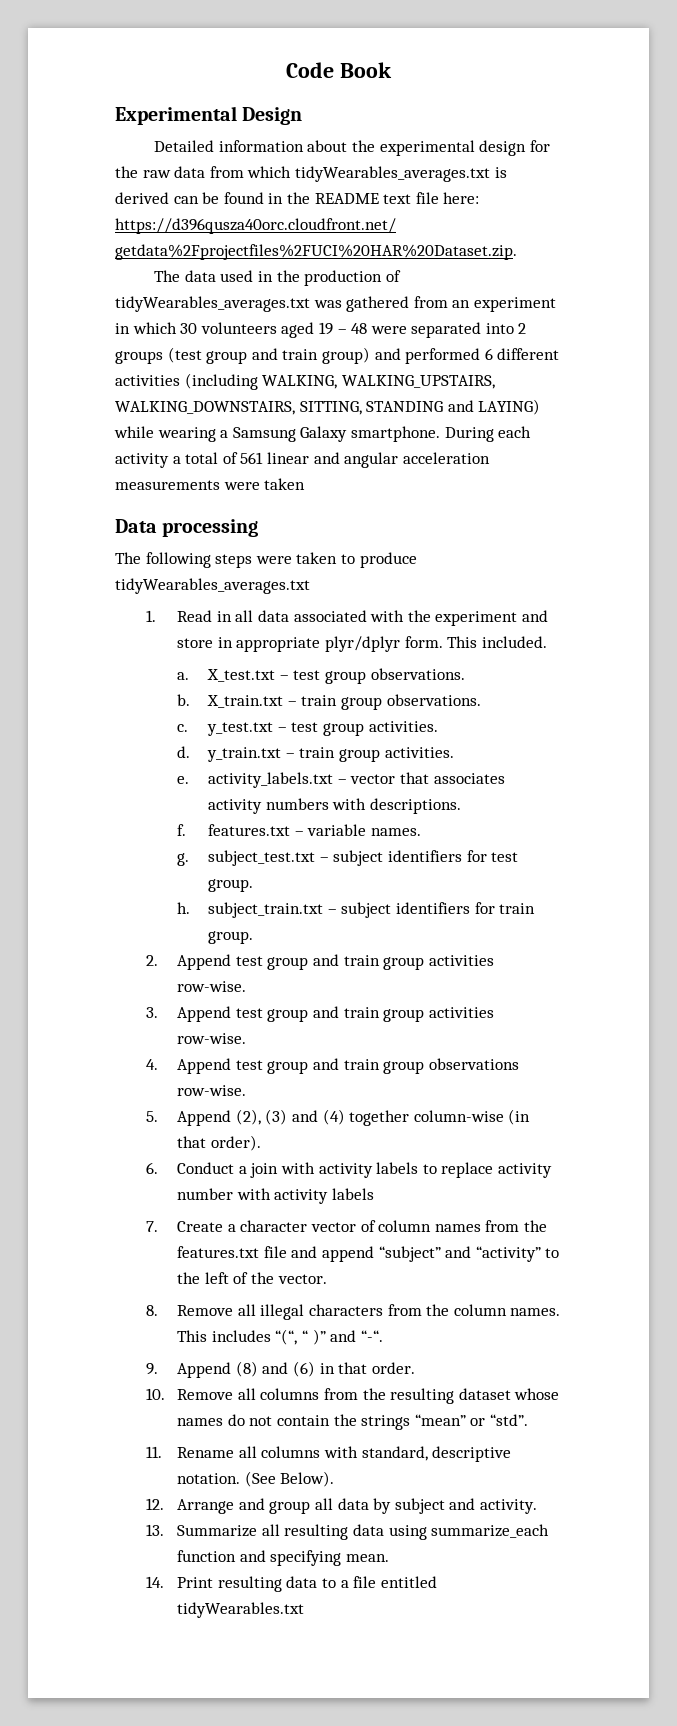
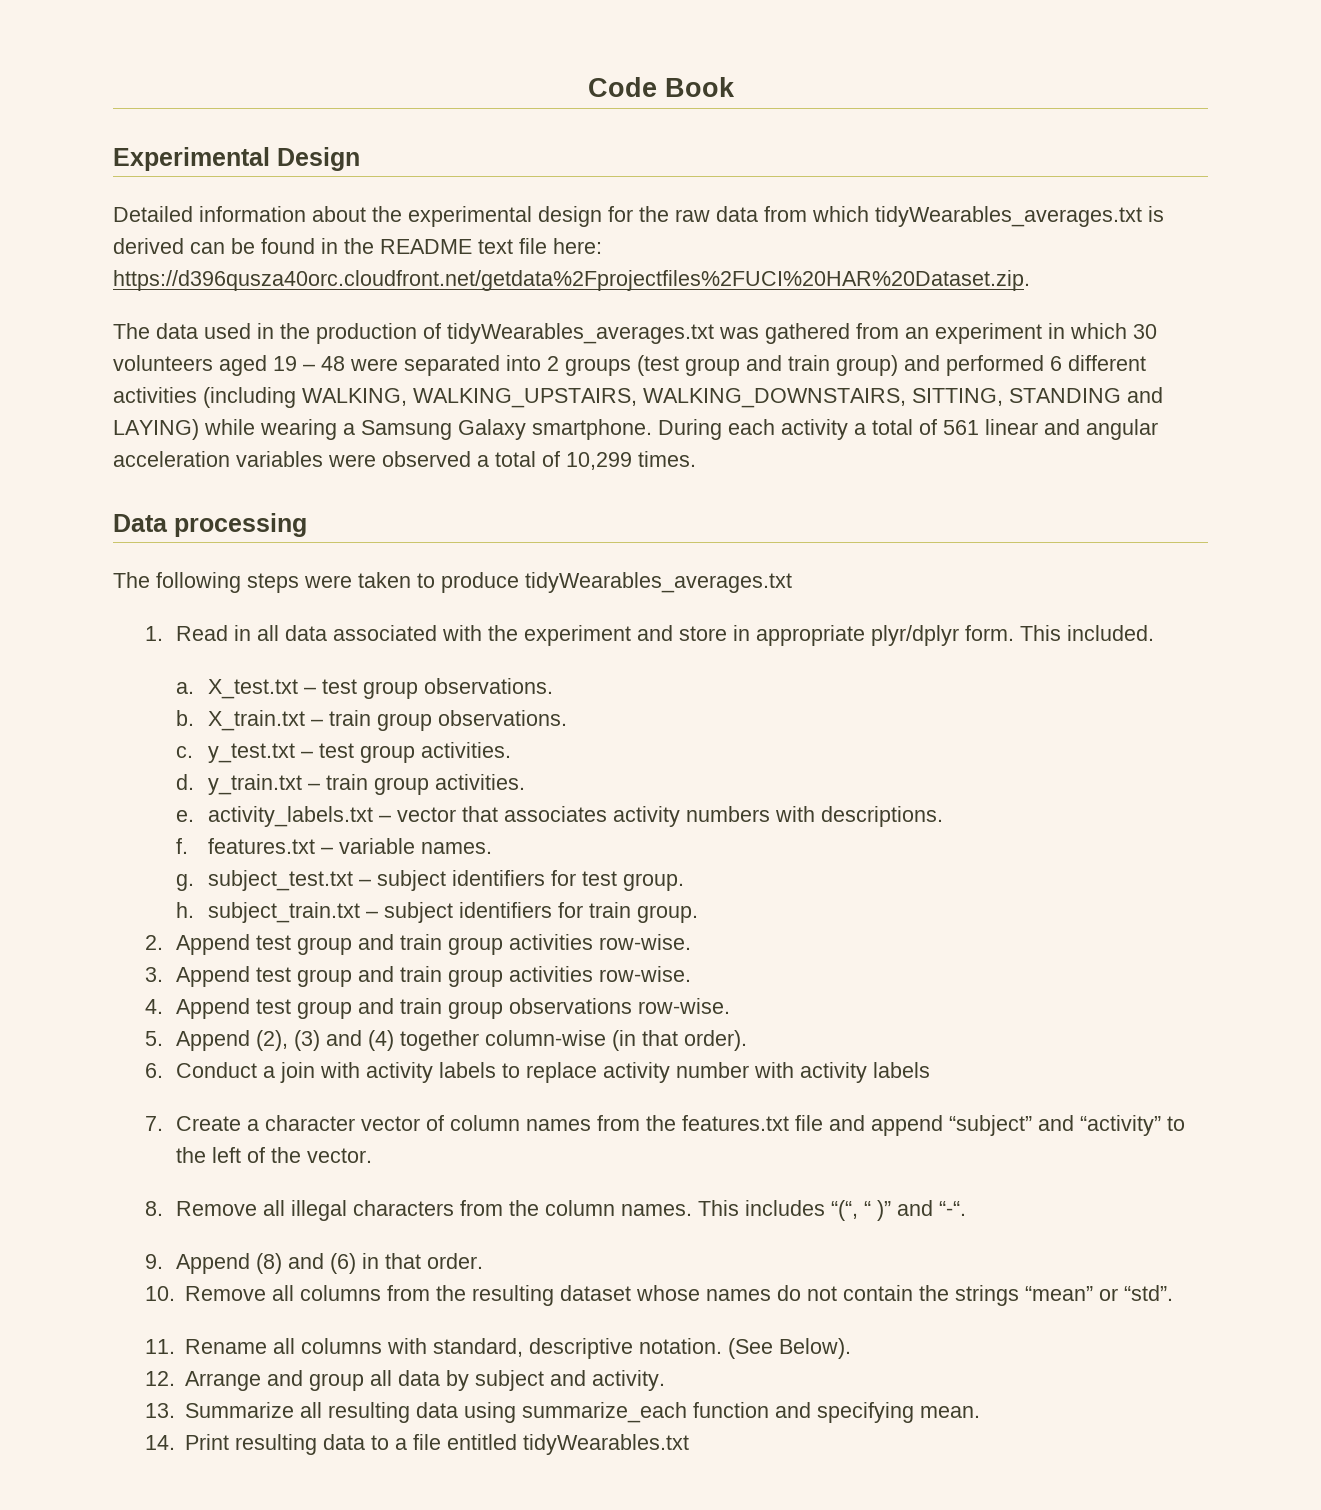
- During each activity a total of 561 linear and angular acceleration measurements were taken
+ During each activity a total of 561 linear and angular acceleration variables were observed a total of 10,299 times.

